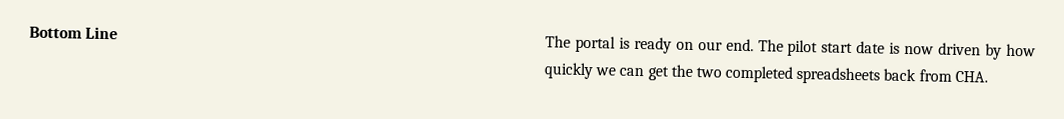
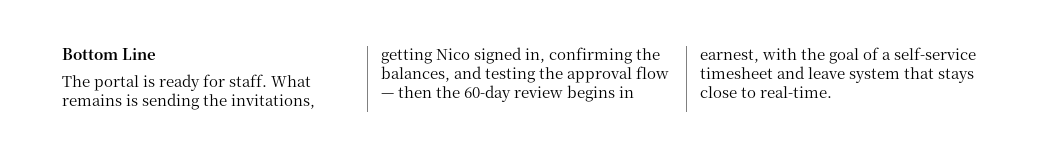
- The portal is ready on our end. The pilot start date is now driven by how quickly we can get the two completed spreadsheets back from CHA.
+ The portal is ready for staff. What remains is sending the invitations, getting Nico signed in, confirming the balances, and testing the approval flow — then the 60-day review begins in earnest, with the goal of a self-service timesheet and leave system that stays close to real-time.

